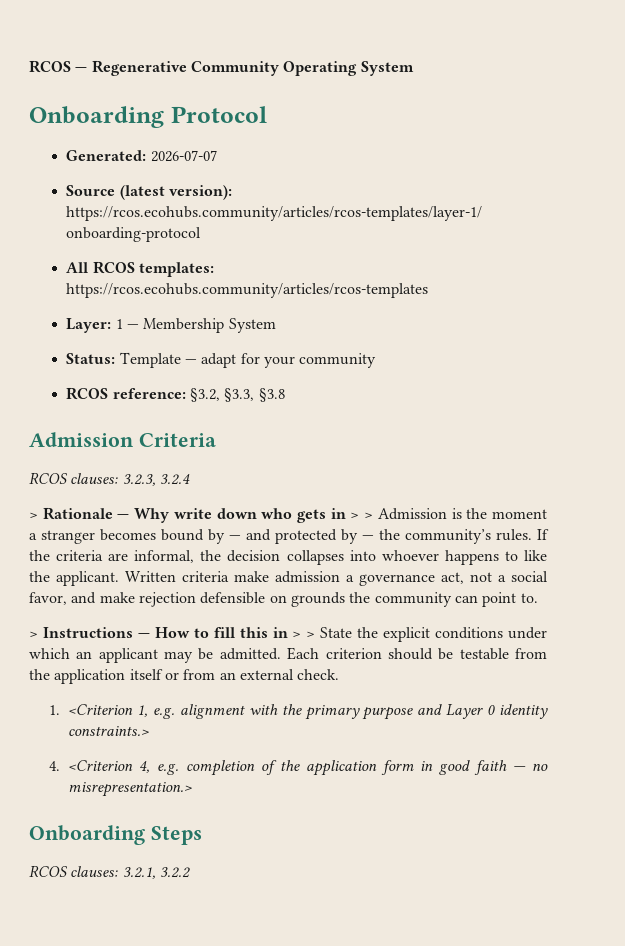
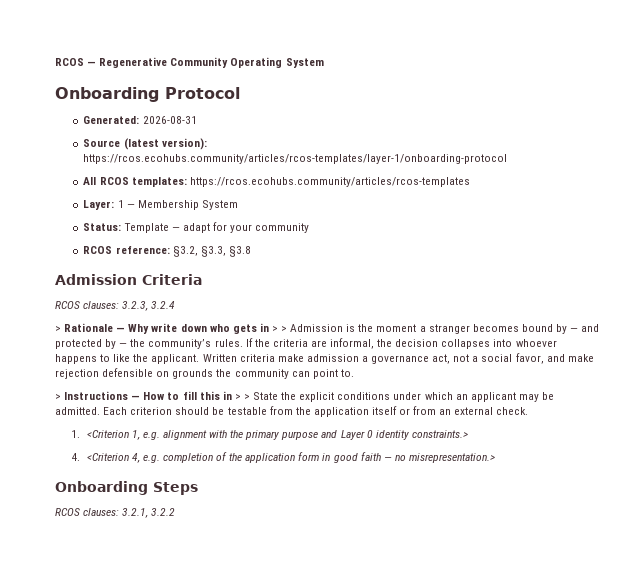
- Generated: 2026-07-07
+ Generated: 2026-08-31

